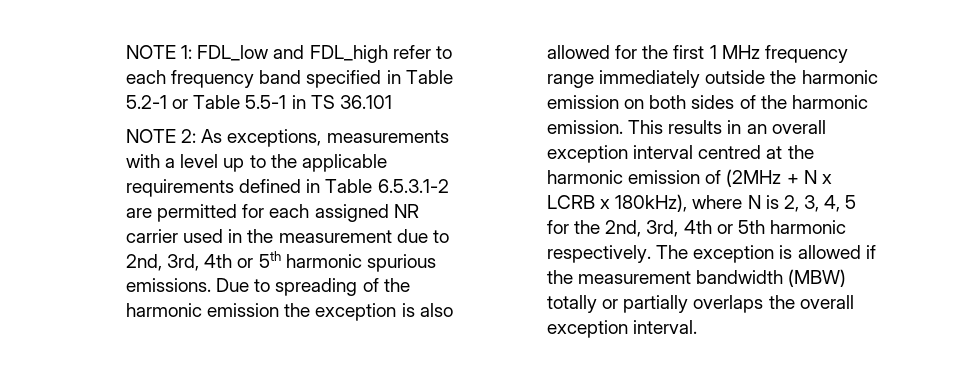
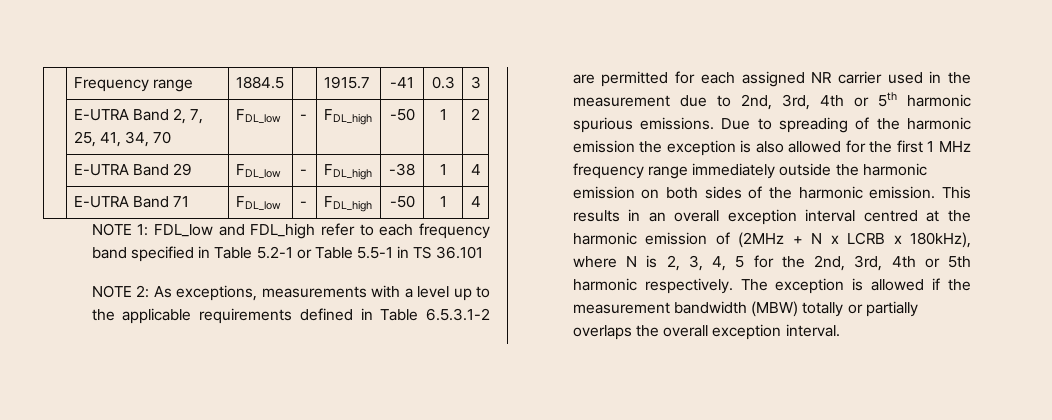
+ | Frequency range | 1884.5 | | 1915.7 | -41 | 0.3 | 3
+ | E-UTRA Band 2, 7, 25, 41, 34, 70 | FDL_low | - | FDL_high | -50 | 1 | 2
+ | E-UTRA Band 29 | FDL_low | - | FDL_high | -38 | 1 | 4
+ | E-UTRA Band 71 | FDL_low | - | FDL_high | -50 | 1 | 4

